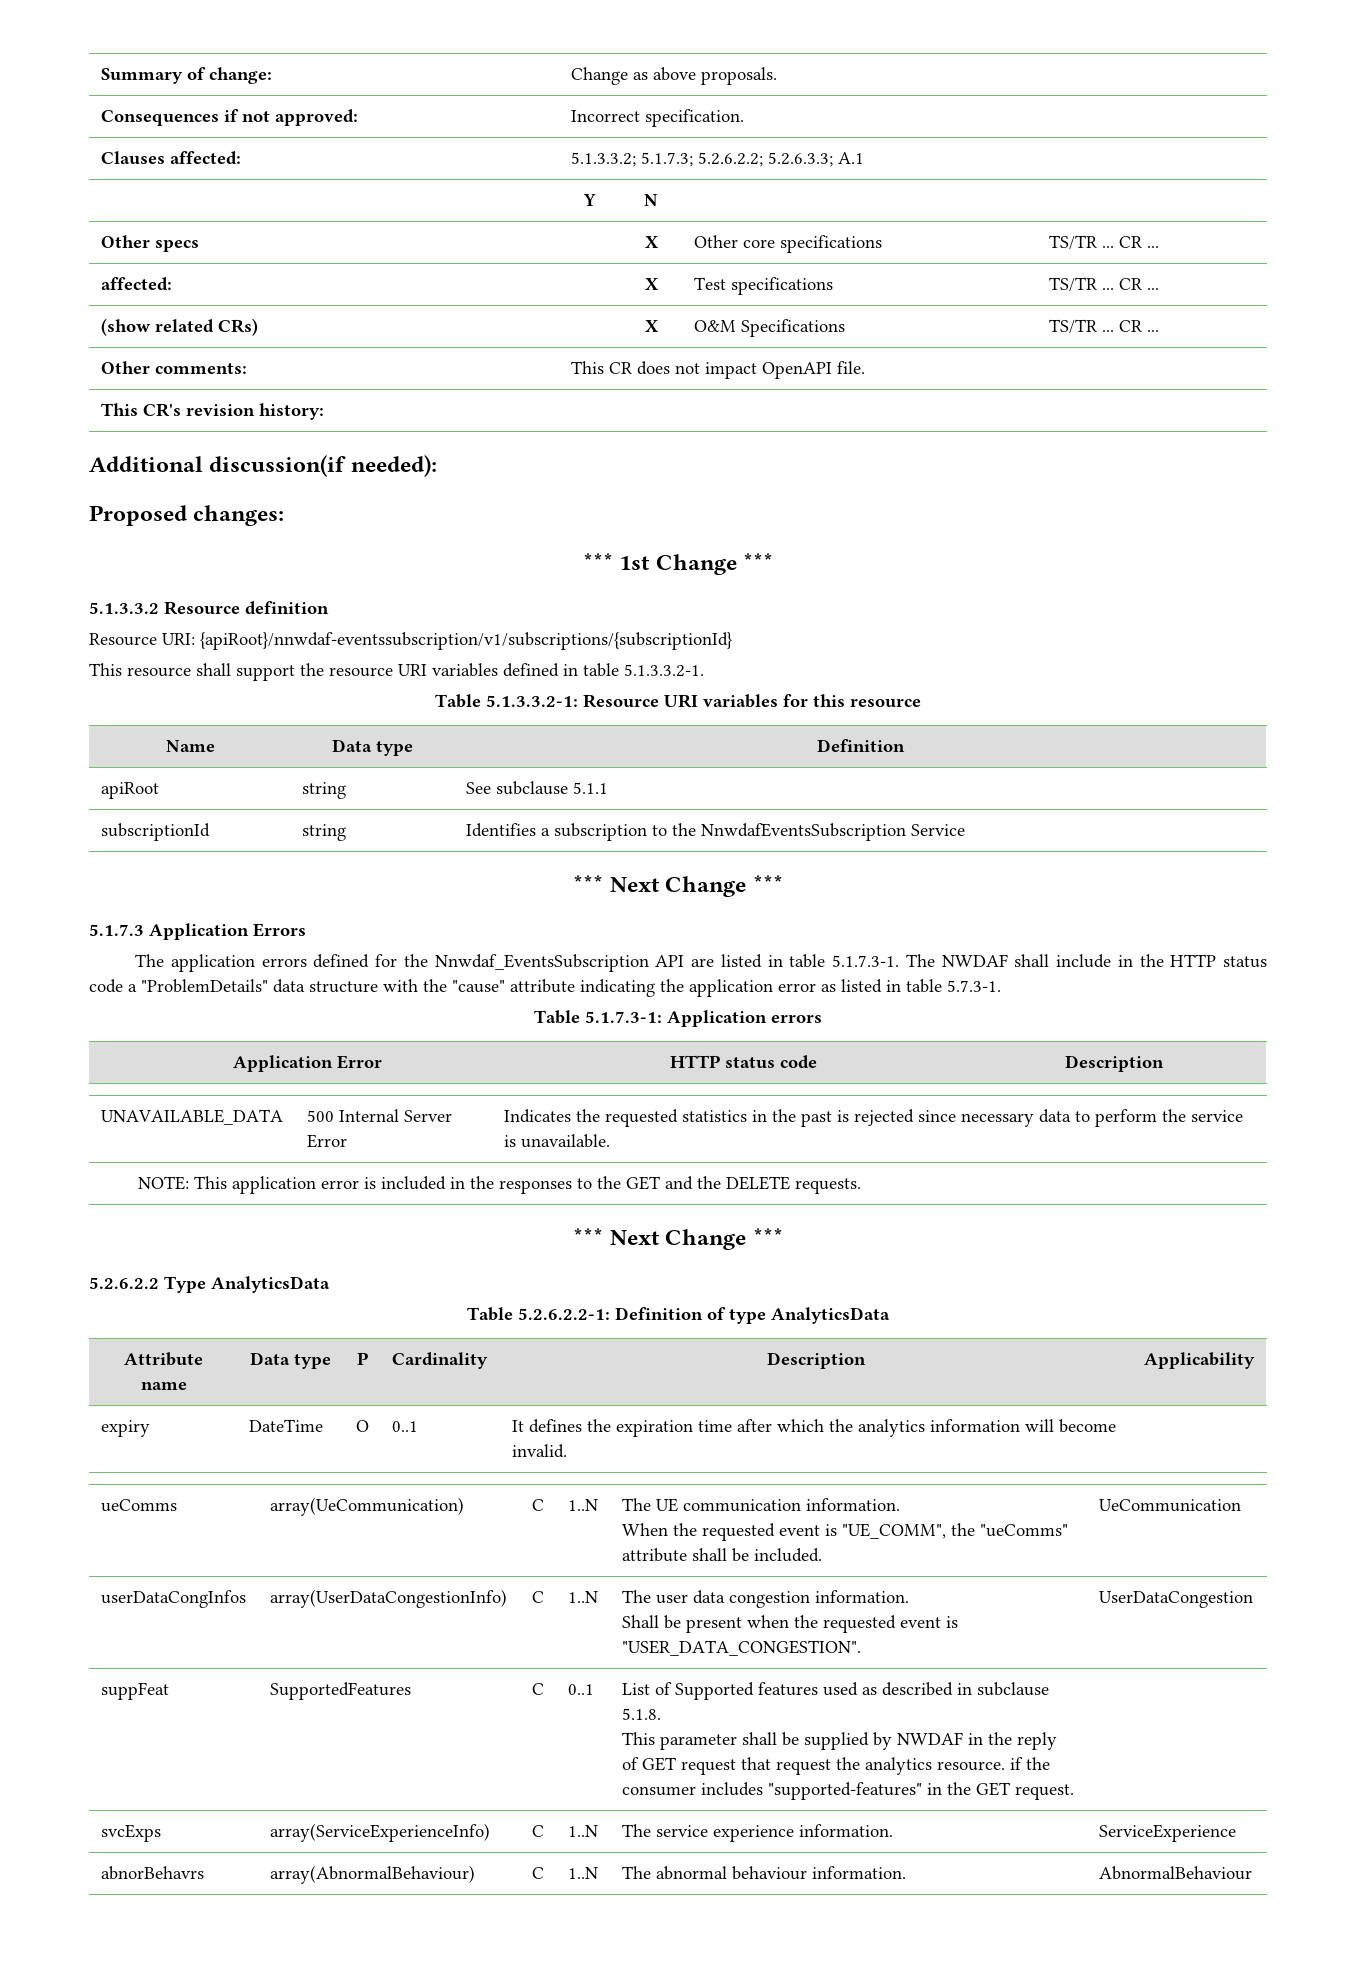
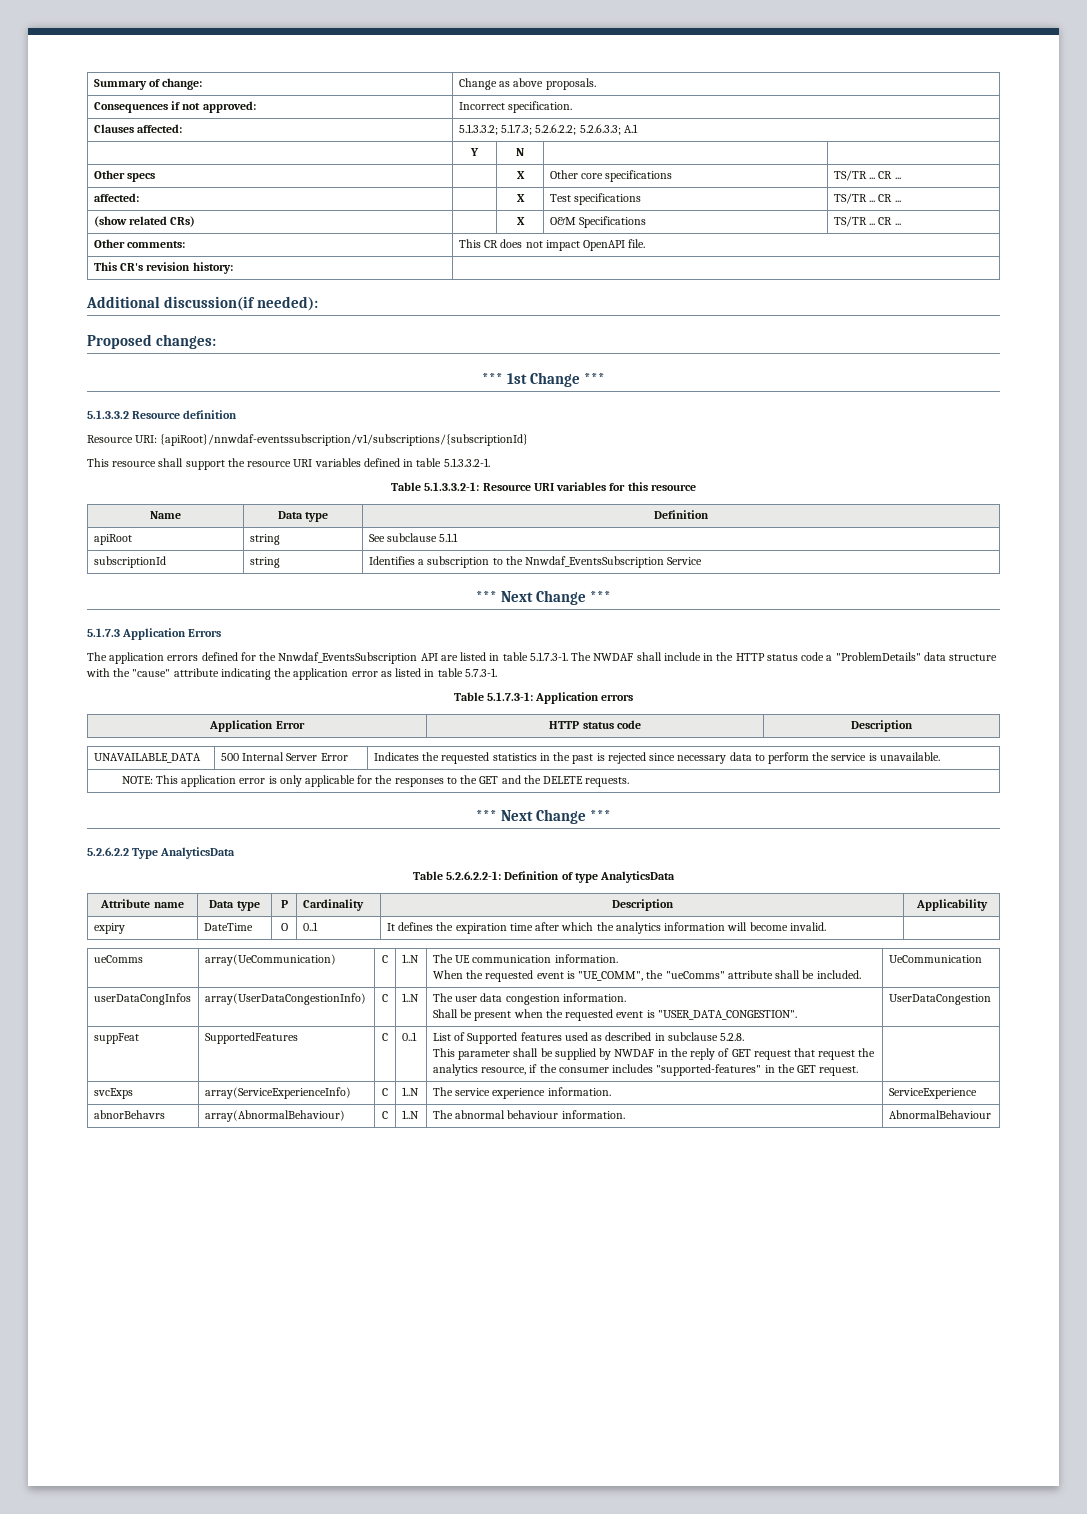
- subscriptionId | string | Identifies a subscription to the NnwdafEventsSubscription Service
+ subscriptionId | string | Identifies a subscription to the Nnwdaf_EventsSubscription Service
- NOTE: This application error is included in the responses to the GET and the DELETE requests.
+ NOTE: This application error is only applicable for the responses to the GET and the DELETE requests.
- List of Supported features used as described in subclause 5.1.8.
+ List of Supported features used as described in subclause 5.2.8.
- This parameter shall be supplied by NWDAF in the reply of GET request that request the analytics resource. if the consumer includes "supported-features" in the GET request.
+ This parameter shall be supplied by NWDAF in the reply of GET request that request the analytics resource, if the consumer includes "supported-features" in the GET request.

